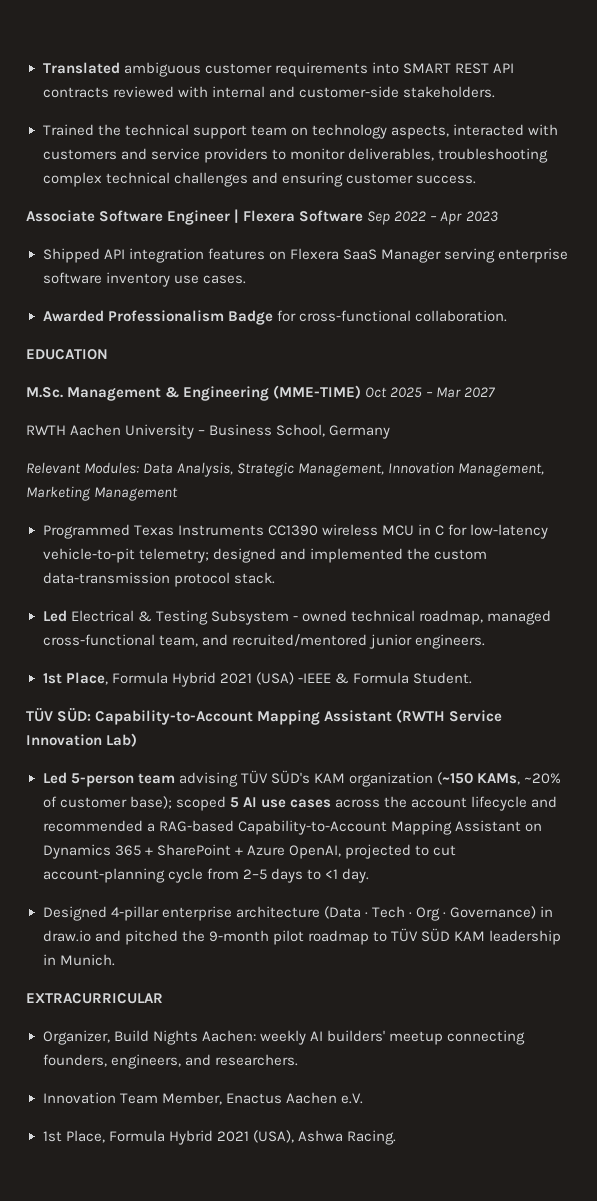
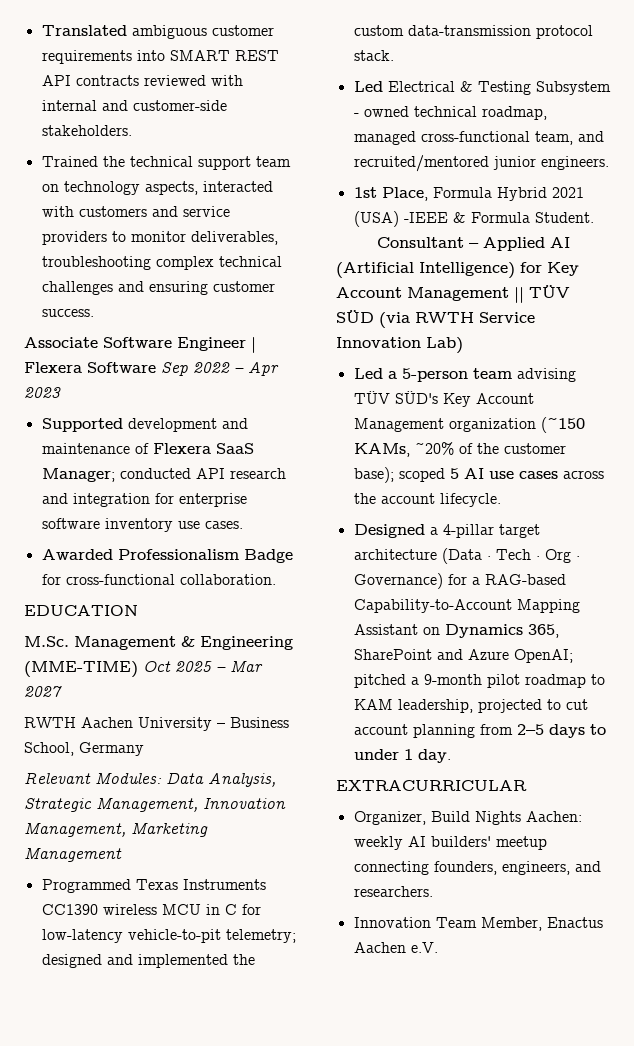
- Shipped API integration features on Flexera SaaS Manager serving enterprise software inventory use cases.
+ Supported development and maintenance of Flexera SaaS Manager; conducted API research and integration for enterprise software inventory use cases.
- TÜV SÜD: Capability-to-Account Mapping Assistant (RWTH Service Innovation Lab)
+ Consultant – Applied AI (Artificial Intelligence) for Key Account Management || TÜV SÜD (via RWTH Service Innovation Lab)
- Led 5-person team advising TÜV SÜD's KAM organization (~150 KAMs, ~20% of customer base); scoped 5 AI use cases across the account lifecycle and recommended a RAG-based Capability-to-Account Mapping Assistant on Dynamics 365 + SharePoint + Azure OpenAI, projected to cut account-planning cycle from 2–5 days to <1 day.
- Designed 4-pillar enterprise architecture (Data · Tech · Org · Governance) in draw.io and pitched the 9-month pilot roadmap to TÜV SÜD KAM leadership in Munich.
+ Led a 5-person team advising TÜV SÜD's Key Account Management organization (~150 KAMs, ~20% of the customer base); scoped 5 AI use cases across the account lifecycle.
+ Designed a 4-pillar target architecture (Data · Tech · Org · Governance) for a RAG-based Capability-to-Account Mapping Assistant on Dynamics 365, SharePoint and Azure OpenAI; pitched a 9-month pilot roadmap to KAM leadership, projected to cut account planning from 2–5 days to under 1 day.
- 1st Place, Formula Hybrid 2021 (USA), Ashwa Racing.

